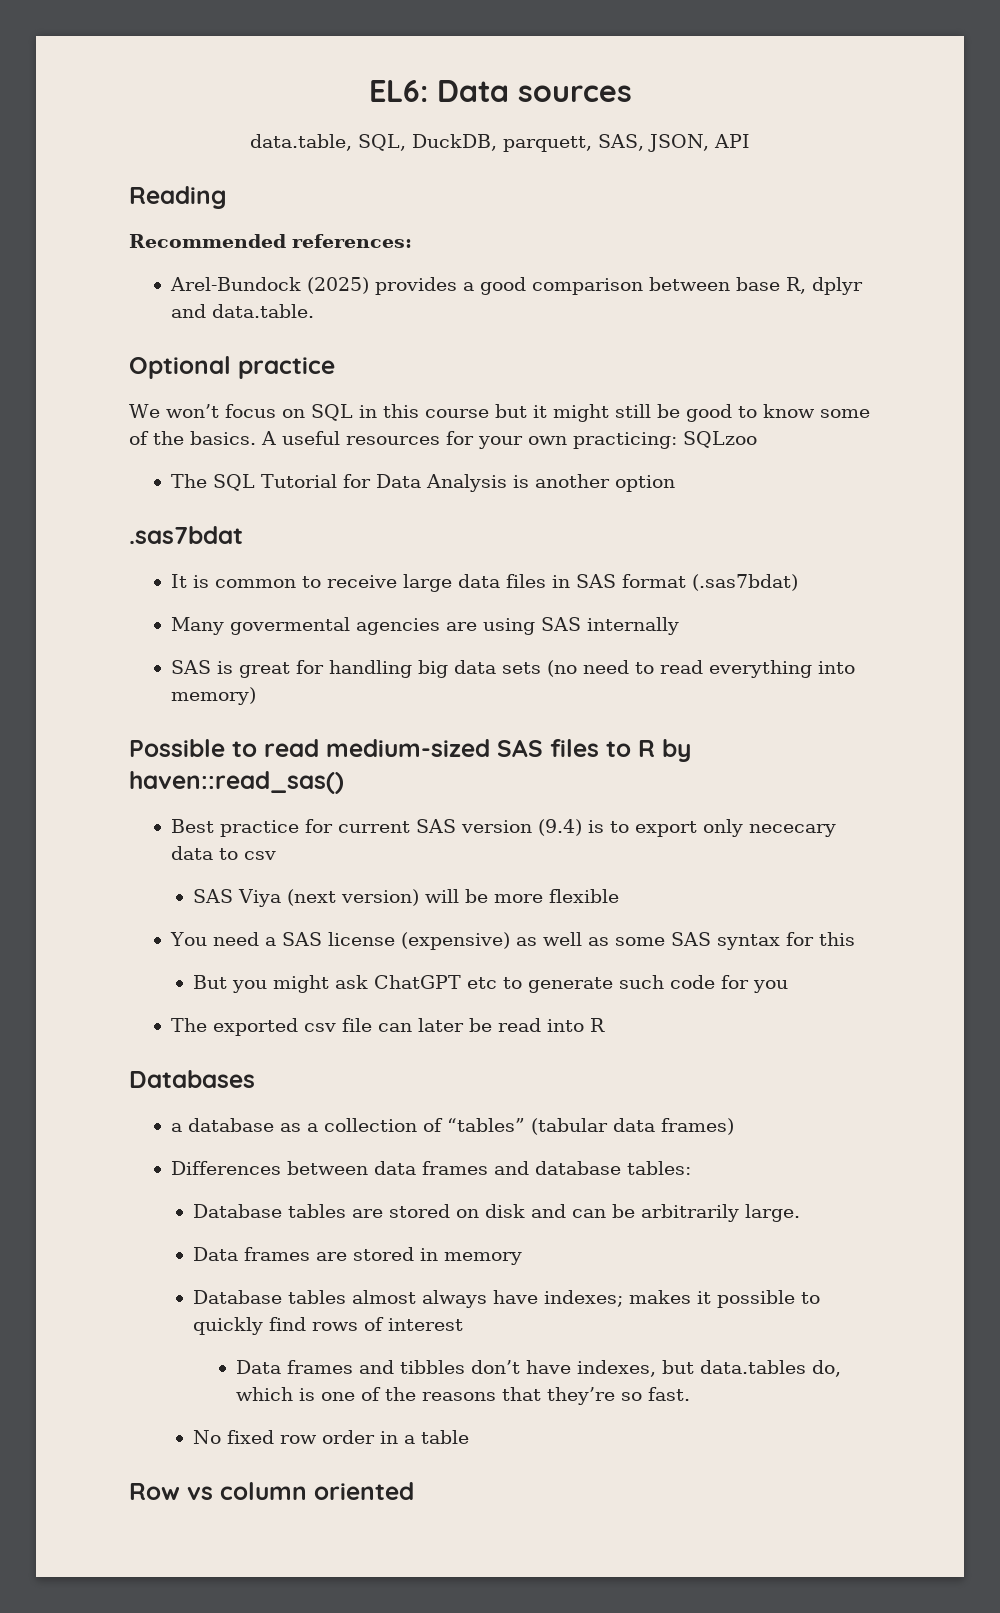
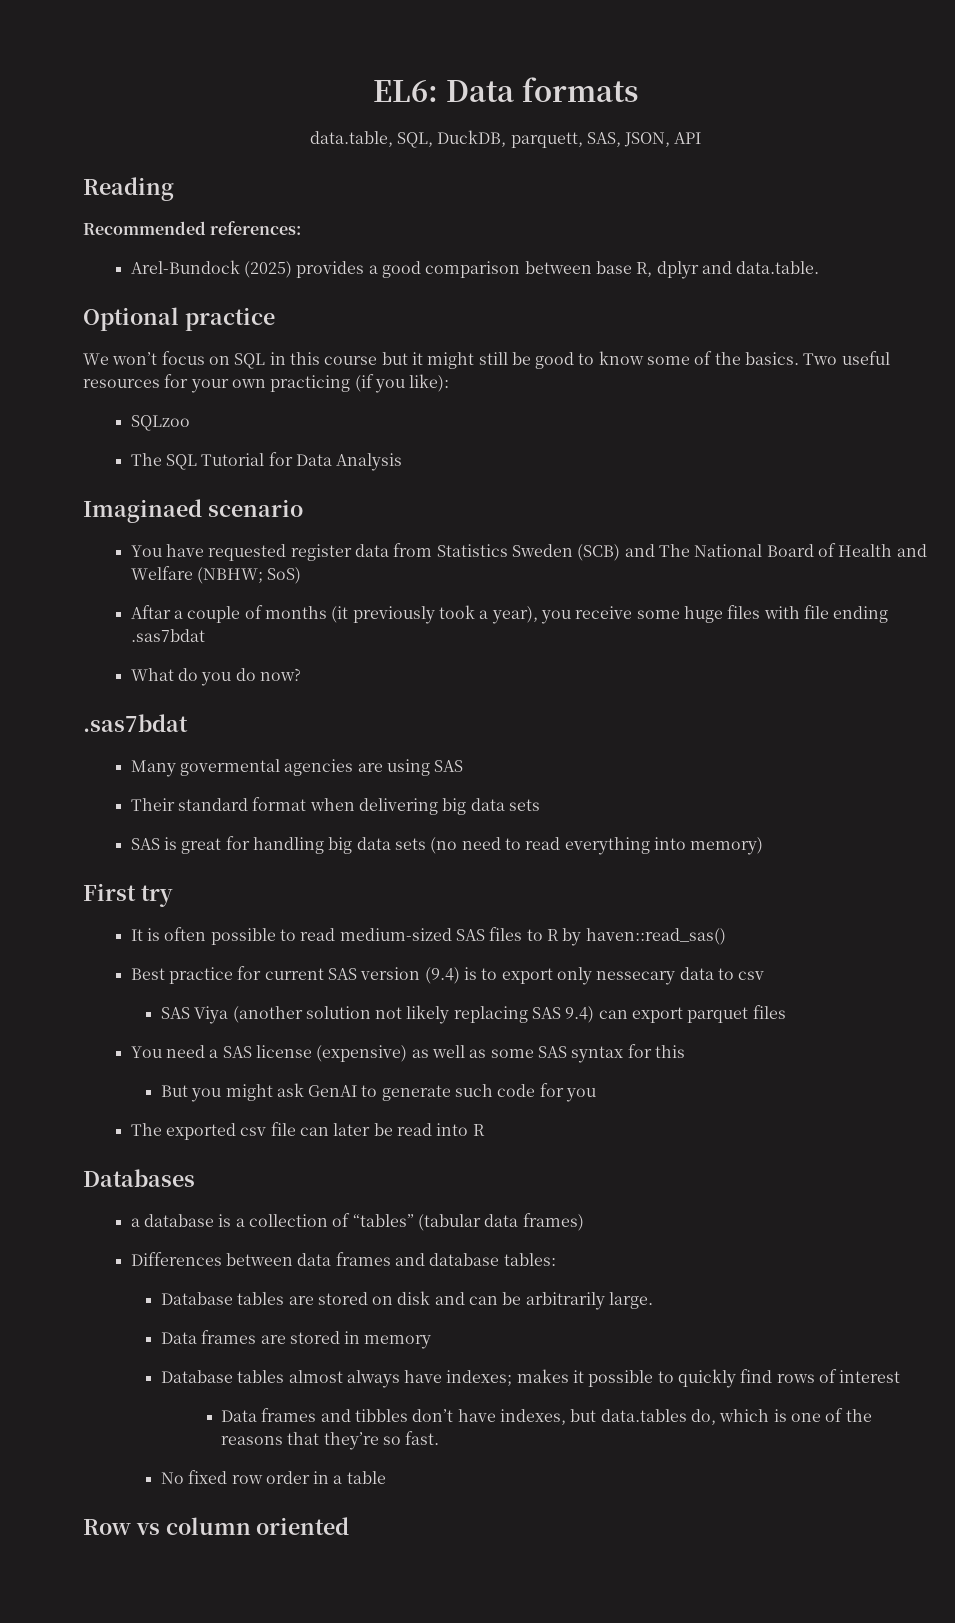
- EL6: Data sources
+ EL6: Data formats
- A useful resources for your own practicing: SQLzoo
+ Two useful resources for your own practicing (if you like):
+ SQLzoo
- The SQL Tutorial for Data Analysis is another option
+ The SQL Tutorial for Data Analysis
+ Imaginaed scenario
+ You have requested register data from Statistics Sweden (SCB) and The National Board of Health and Welfare (NBHW; SoS)
+ Aftar a couple of months (it previously took a year), you receive some huge files with file ending .sas7bdat
+ What do you do now?
  .sas7bdat
- It is common to receive large data files in SAS format (.sas7bdat)
- Many govermental agencies are using SAS internally
+ Many govermental agencies are using SAS
+ Their standard format when delivering big data sets
- Possible to read medium-sized SAS files to R by haven::read_sas()
+ First try
+ It is often possible to read medium-sized SAS files to R by haven::read_sas()
- Best practice for current SAS version (9.4) is to export only nececary data to csv
+ Best practice for current SAS version (9.4) is to export only nessecary data to csv
- SAS Viya (next version) will be more flexible
+ SAS Viya (another solution not likely replacing SAS 9.4) can export parquet files
- But you might ask ChatGPT etc to generate such code for you
+ But you might ask GenAI to generate such code for you
- a database as a collection of “tables” (tabular data frames)
+ a database is a collection of “tables” (tabular data frames)

